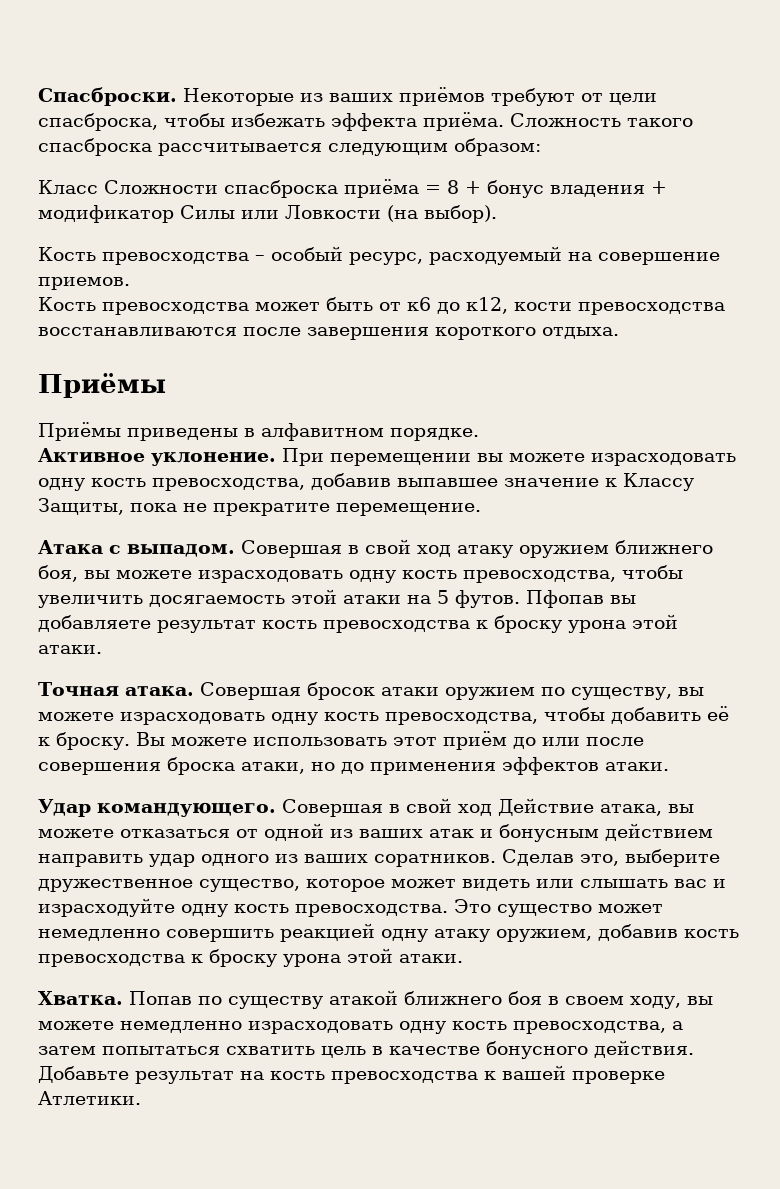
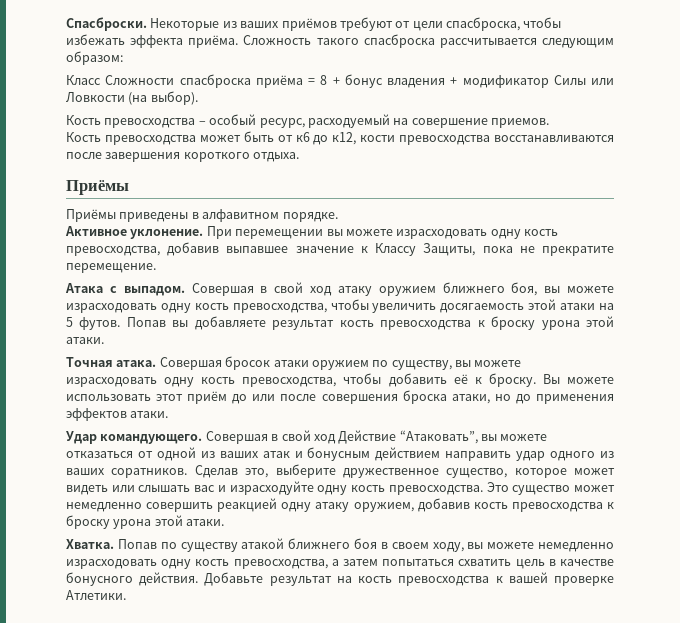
- Пфопав вы добавляете результат кость превосходства к броску урона этой атаки.
+ Попав вы добавляете результат кость превосходства к броску урона этой атаки.
- Совершая в свой ход Действие атака, вы можете отказаться от одной из ваших атак и бонусным действием направить удар одного из ваших соратников.
+ Совершая в свой ход Действие “Атаковать”, вы можете отказаться от одной из ваших атак и бонусным действием направить удар одного из ваших соратников.

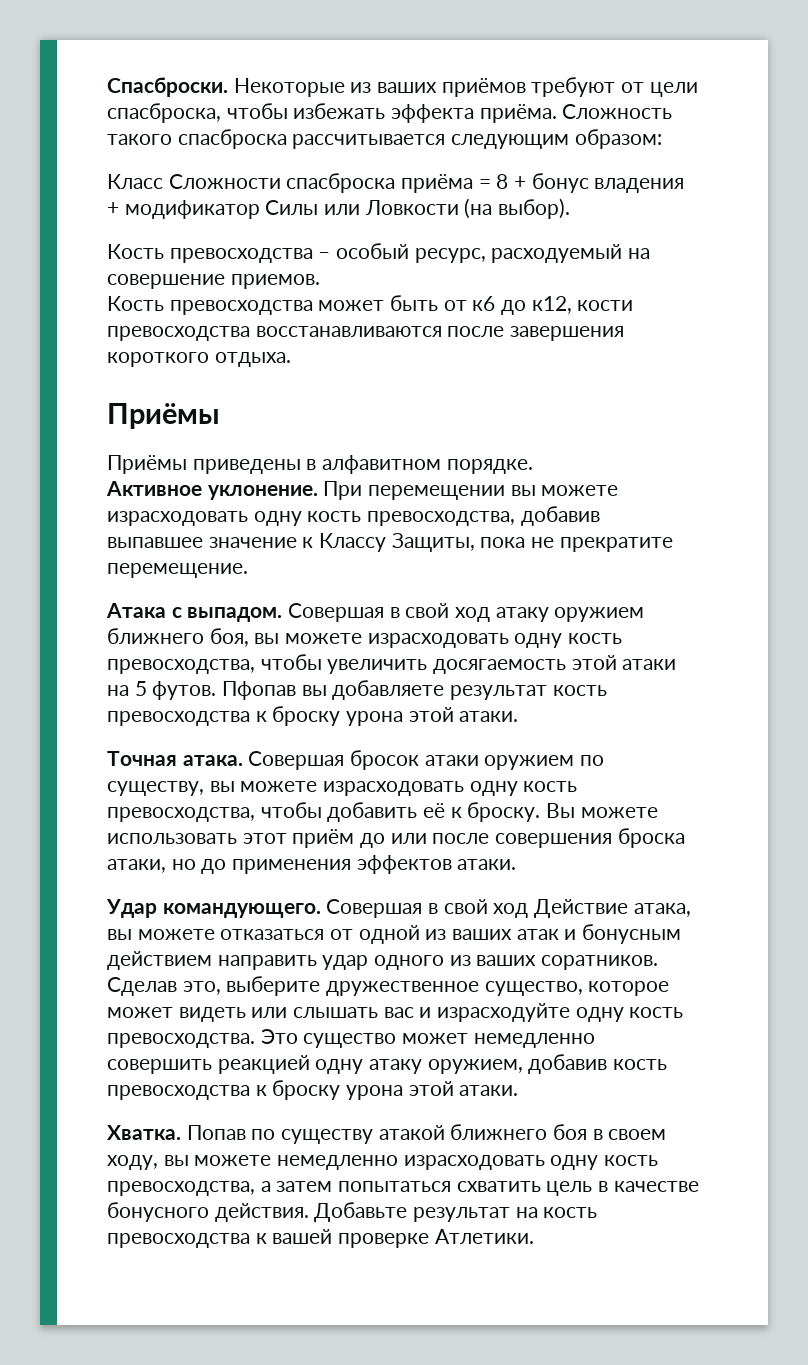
- Попав вы добавляете результат кость превосходства к броску урона этой атаки.
+ Пфопав вы добавляете результат кость превосходства к броску урона этой атаки.
- Совершая в свой ход Действие “Атаковать”, вы можете отказаться от одной из ваших атак и бонусным действием направить удар одного из ваших соратников.
+ Совершая в свой ход Действие атака, вы можете отказаться от одной из ваших атак и бонусным действием направить удар одного из ваших соратников.

